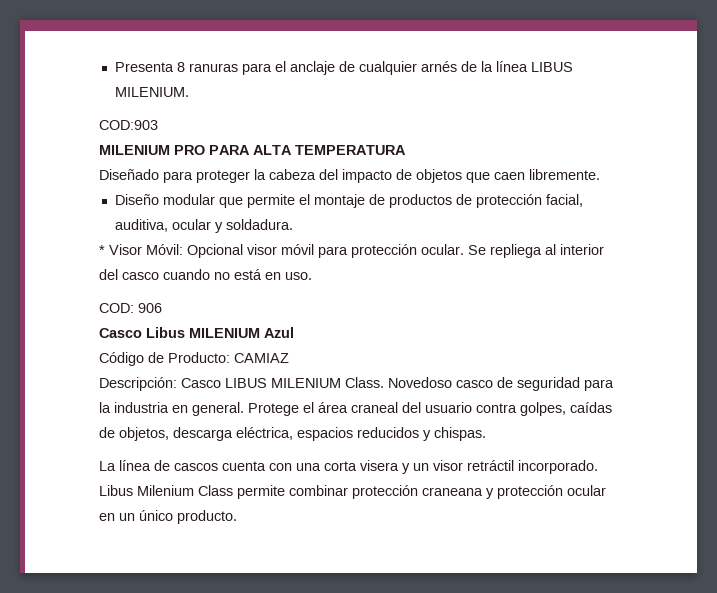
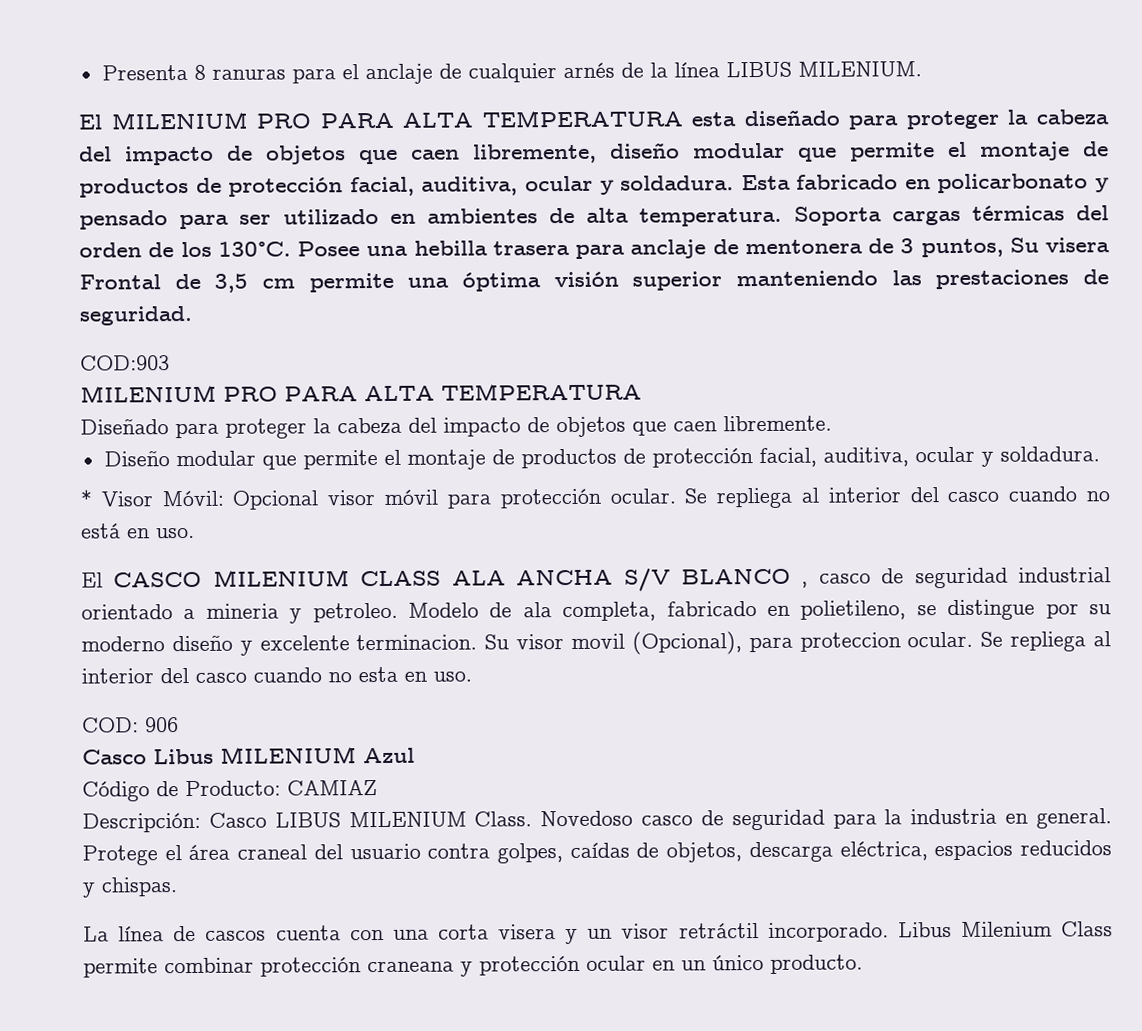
+ El MILENIUM PRO PARA ALTA TEMPERATURA esta diseñado para proteger la cabeza del impacto de objetos que caen libremente, diseño modular que permite el montaje de productos de protección facial, auditiva, ocular y soldadura. Esta fabricado en policarbonato y pensado para ser utilizado en ambientes de alta temperatura. Soporta cargas térmicas del orden de los 130°C. Posee una hebilla trasera para anclaje de mentonera de 3 puntos, Su visera Frontal de 3,5 cm permite una óptima visión superior manteniendo las prestaciones de seguridad.
+ El CASCO MILENIUM CLASS ALA ANCHA S/V BLANCO , casco de seguridad industrial orientado a mineria y petroleo. Modelo de ala completa, fabricado en polietileno, se distingue por su moderno diseño y excelente terminacion. Su visor movil (Opcional), para proteccion ocular. Se repliega al interior del casco cuando no esta en uso.

